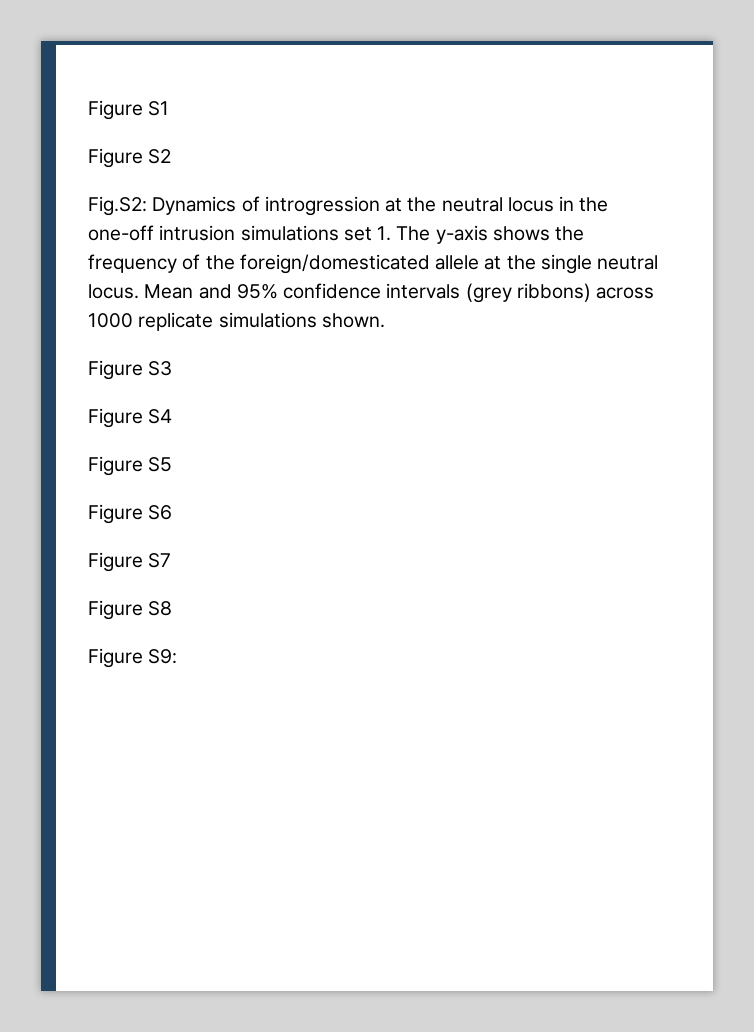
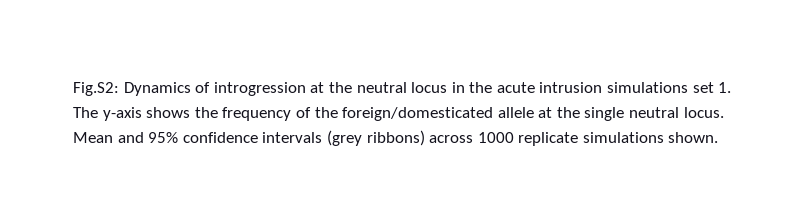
- Figure S1
- Figure S2
- Fig.S2: Dynamics of introgression at the neutral locus in the one-off intrusion simulations set 1. The y-axis shows the frequency of the foreign/domesticated allele at the single neutral locus.
+ Fig.S2: Dynamics of introgression at the neutral locus in the acute intrusion simulations set 1. The y-axis shows the frequency of the foreign/domesticated allele at the single neutral locus.
- Figure S3
- Figure S4
- Figure S5
- Figure S6
- Figure S7
- Figure S8
- Figure S9:

